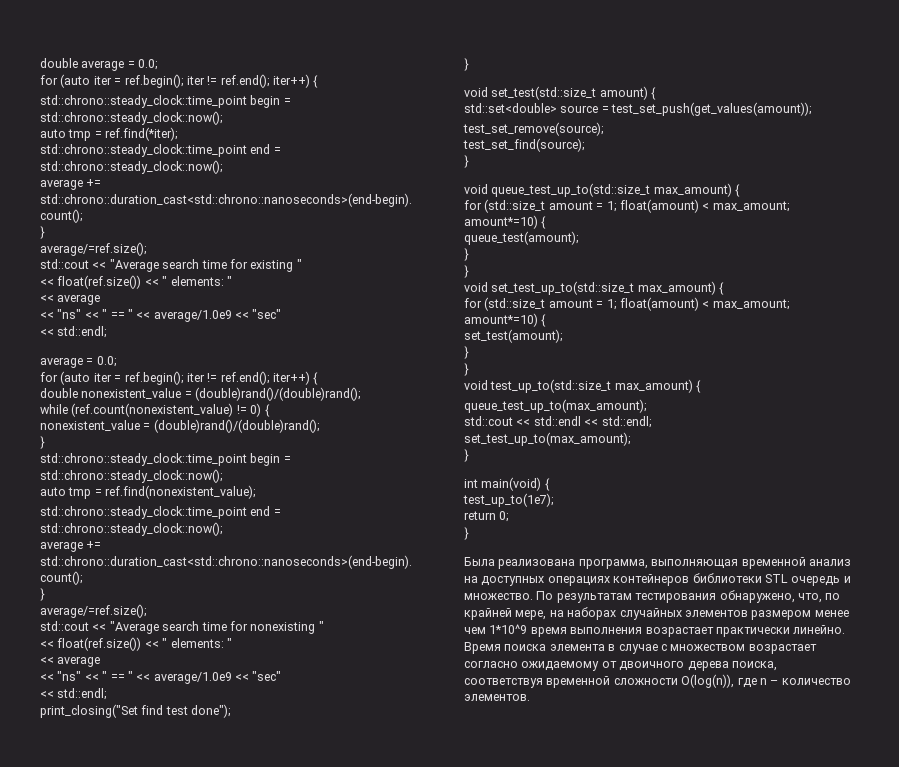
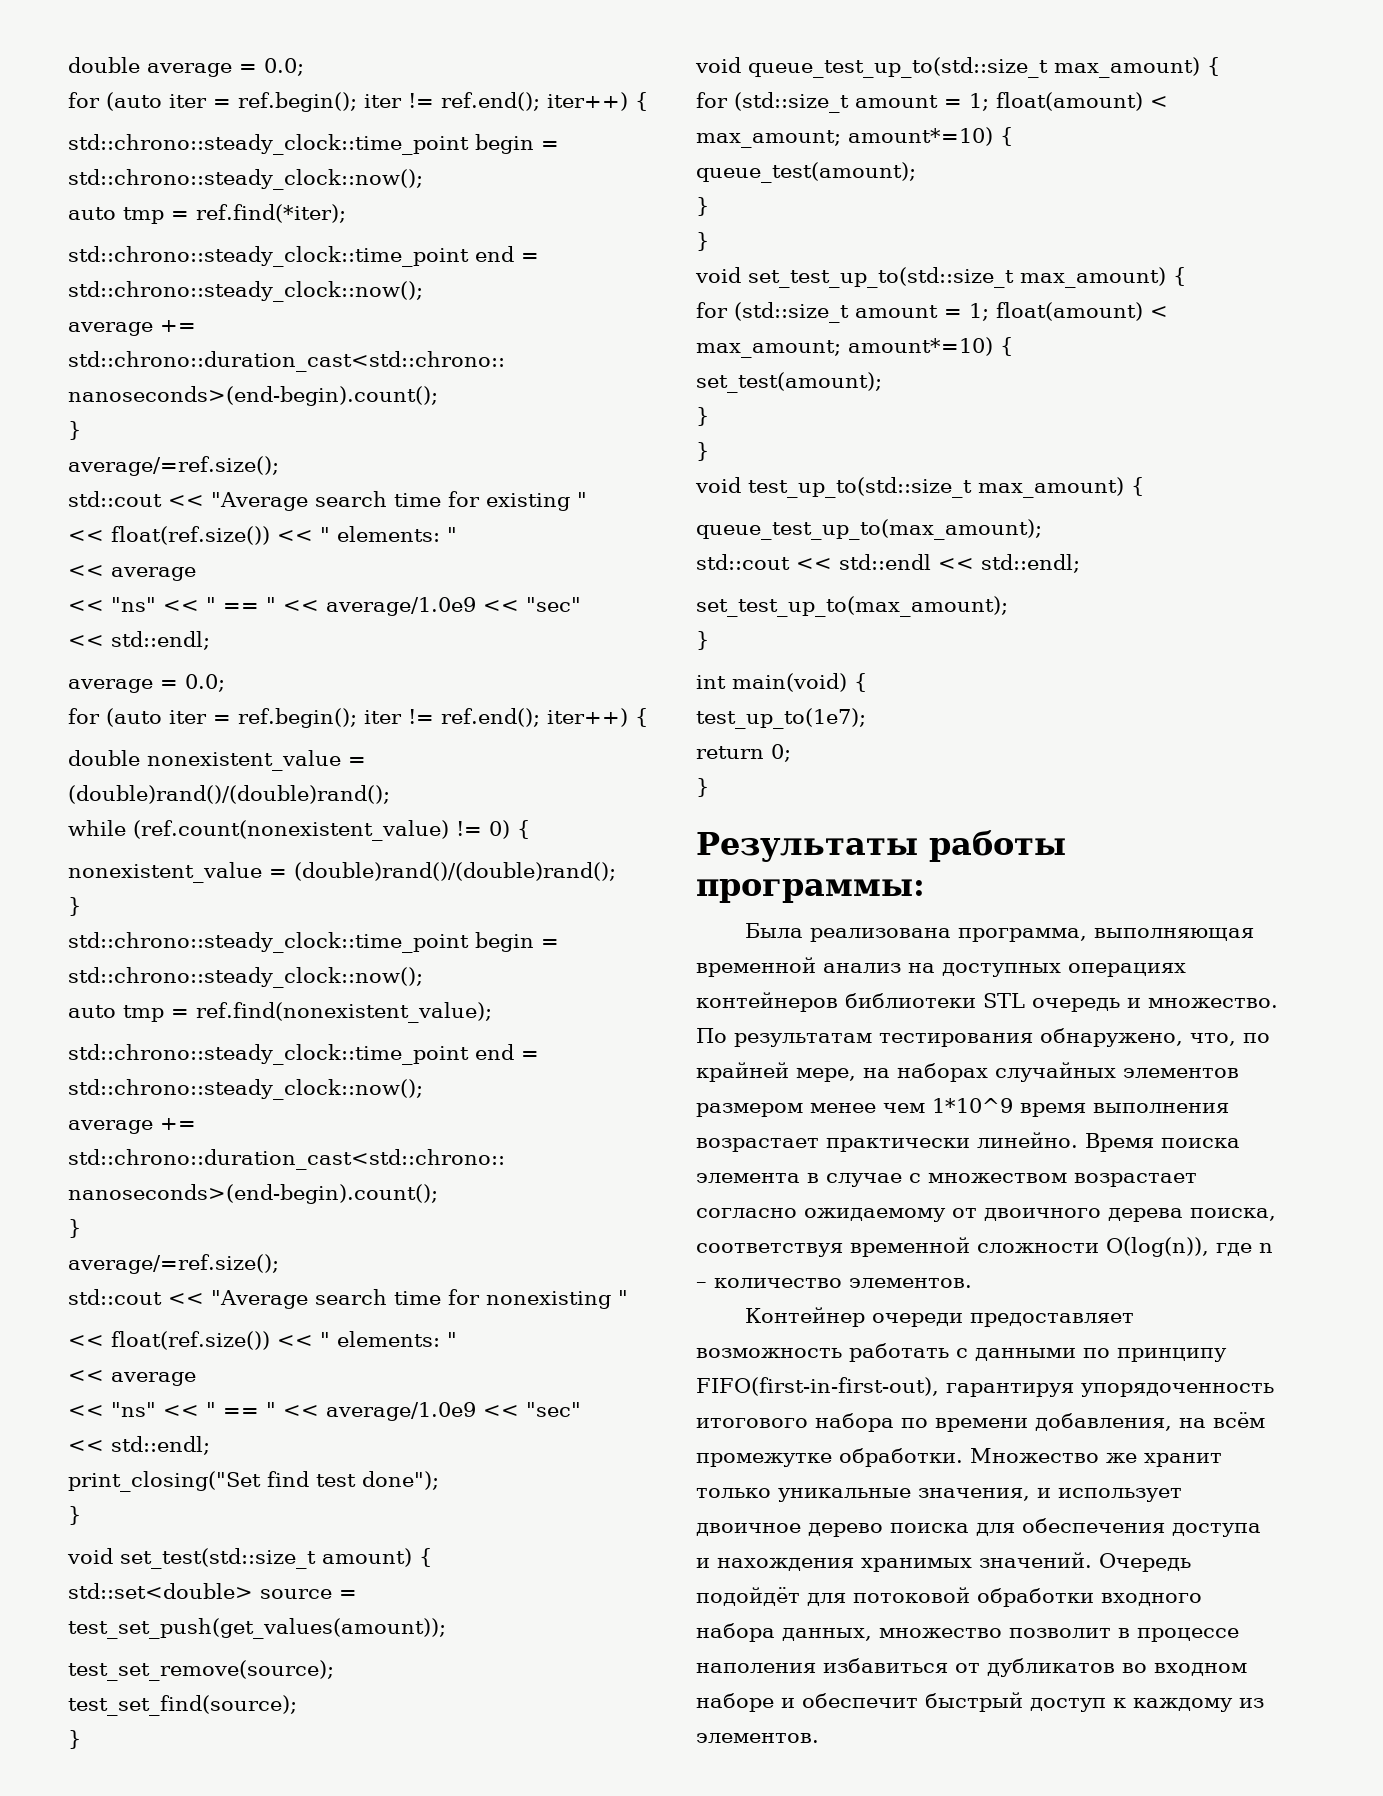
+ Результаты работы программы:
+ Контейнер очереди предоставляет возможность работать с данными по принципу FIFO(first-in-first-out), гарантируя упорядоченность итогового набора по времени добавления, на всём промежутке обработки. Множество же хранит только уникальные значения, и использует двоичное дерево поиска для обеспечения доступа и нахождения хранимых значений. Очередь подойдёт для потоковой обработки входного набора данных, множество позволит в процессе наполения избавиться от дубликатов во входном наборе и обеспечит быстрый доступ к каждому из элементов.

